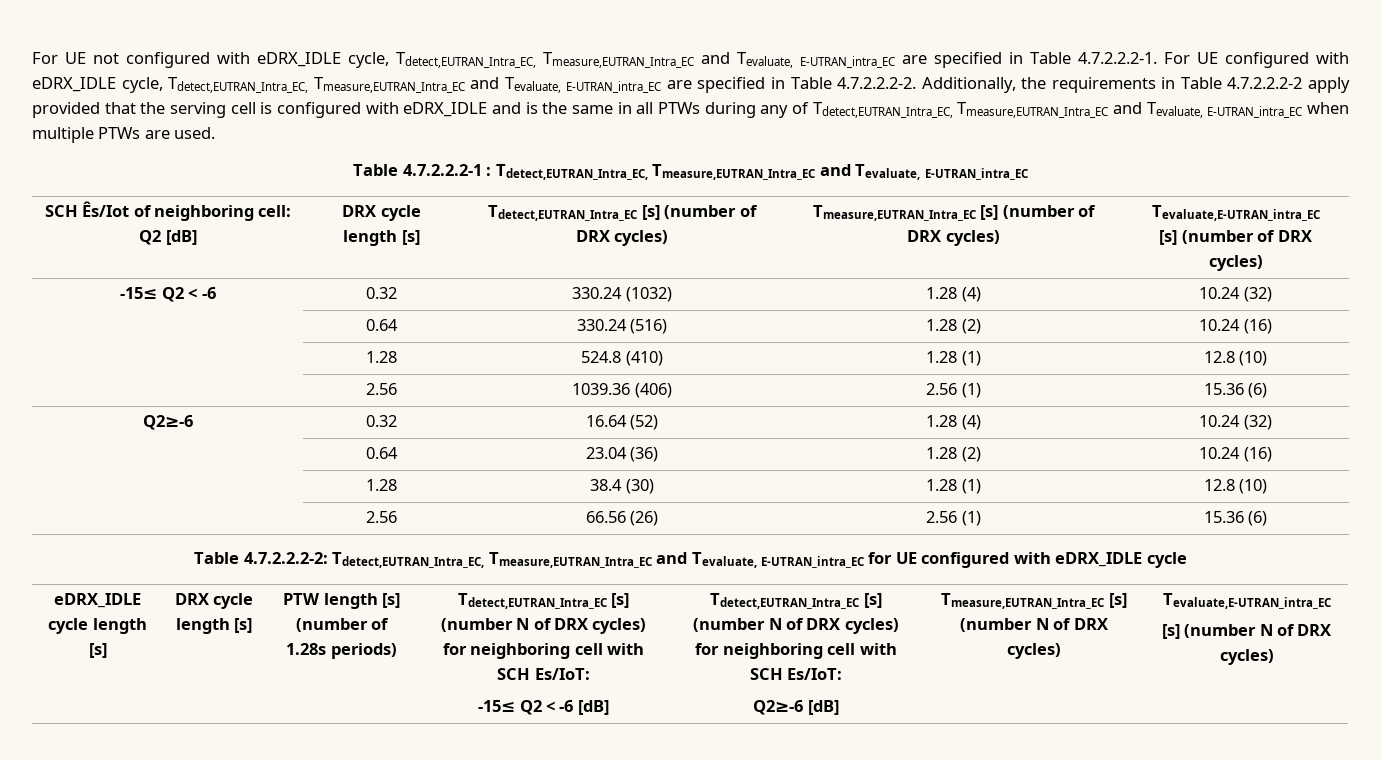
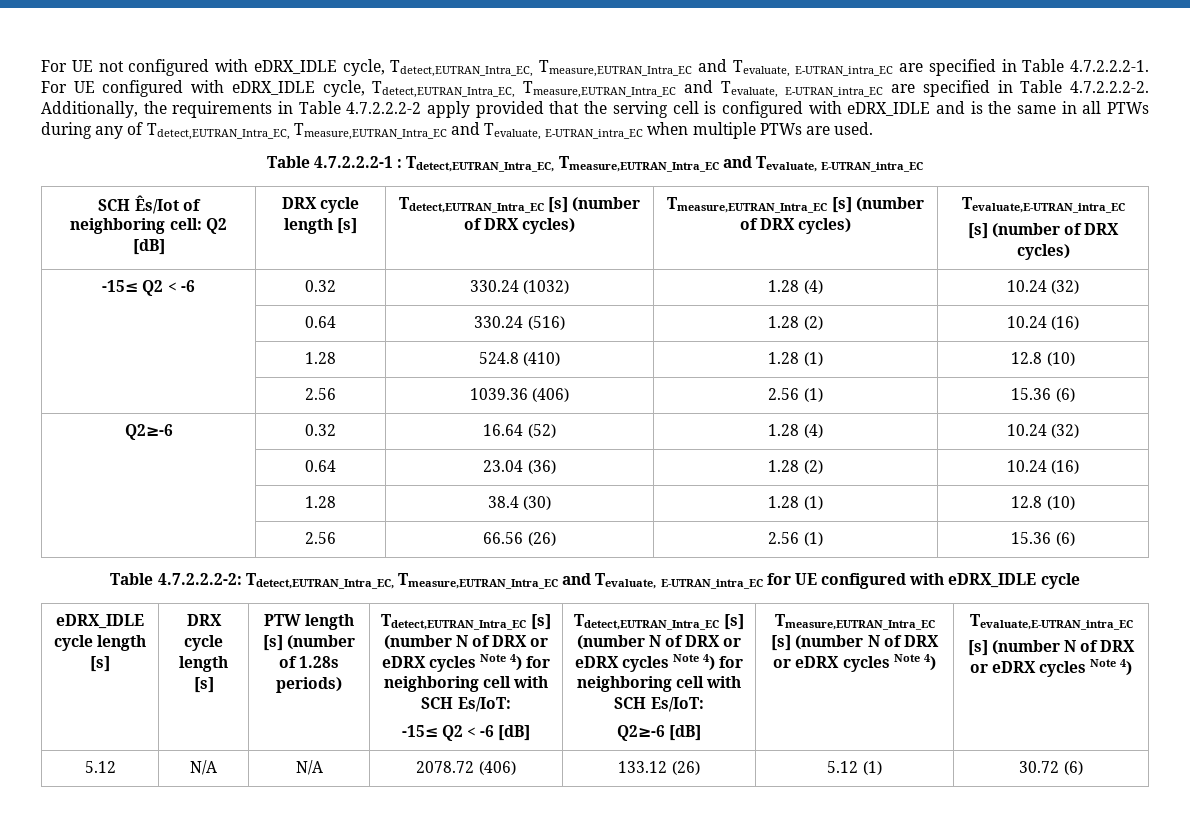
- PTW length [s] (number of 1.28s periods) | Tdetect,EUTRAN_Intra_EC [s] (number N of DRX cycles) for neighboring cell with SCH Es/IoT:
+ PTW length [s] (number of 1.28s periods) | Tdetect,EUTRAN_Intra_EC [s] (number N of DRX or eDRX cycles Note 4) for neighboring cell with SCH Es/IoT:
- -15≤ Q2 < -6 [dB] | Tdetect,EUTRAN_Intra_EC [s] (number N of DRX cycles) for neighboring cell with SCH Es/IoT:
+ -15≤ Q2 < -6 [dB] | Tdetect,EUTRAN_Intra_EC [s] (number N of DRX or eDRX cycles Note 4) for neighboring cell with SCH Es/IoT:
- Tmeasure,EUTRAN_Intra_EC [s] (number N of DRX cycles) | Tevaluate,E-UTRAN_intra_EC
- [s] (number N of DRX cycles)
+ Tmeasure,EUTRAN_Intra_EC [s] (number N of DRX or eDRX cycles Note 4) | Tevaluate,E-UTRAN_intra_EC
+ [s] (number N of DRX or eDRX cycles Note 4)
+ 5.12 | N/A | N/A | 2078.72 (406) | 133.12 (26) | 5.12 (1) | 30.72 (6)

